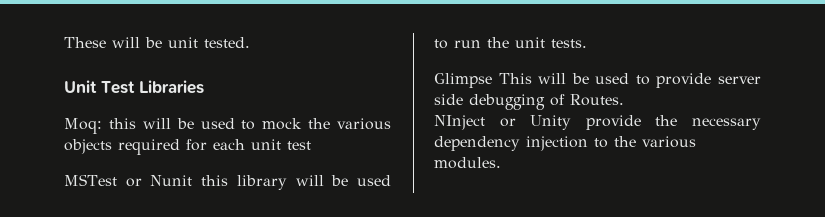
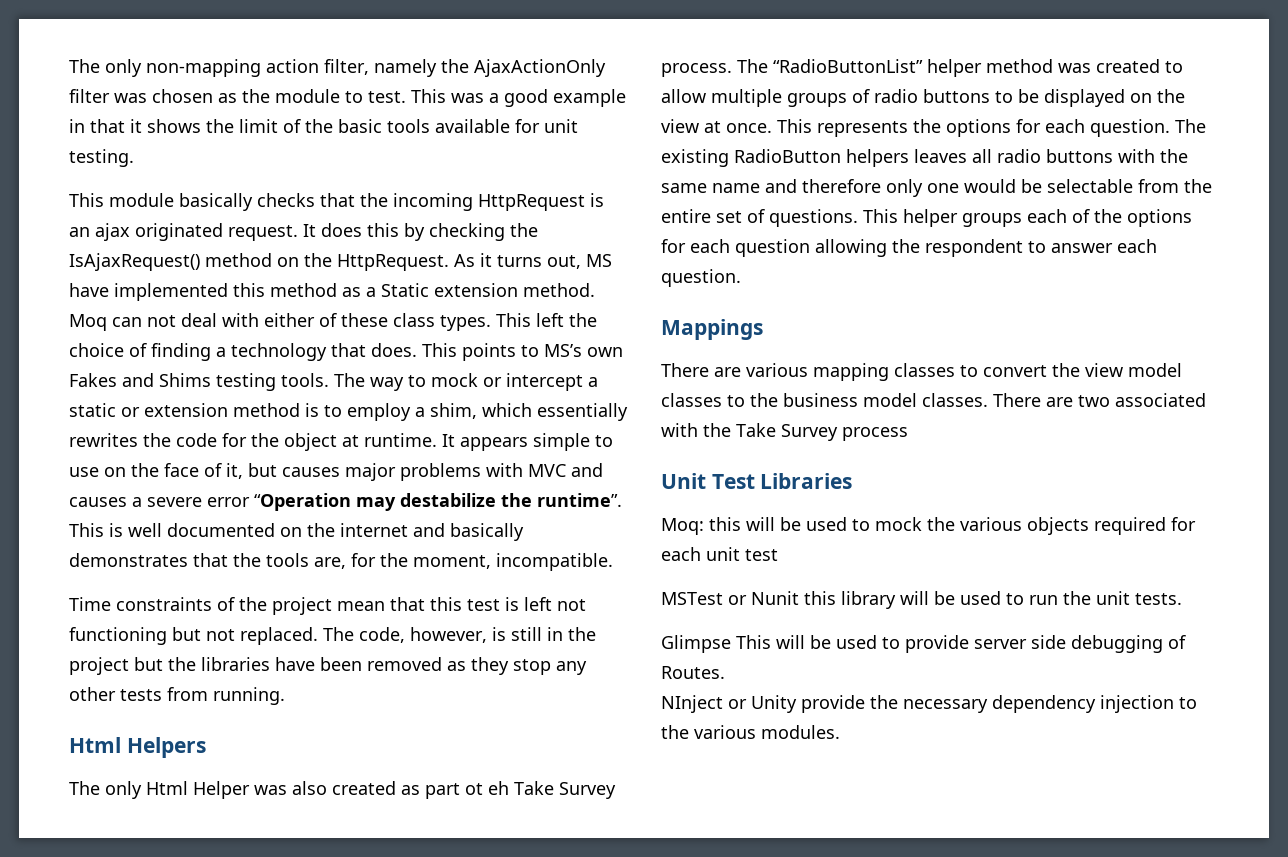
- These will be unit tested.
+ The only non-mapping action filter, namely the AjaxActionOnly filter was chosen as the module to test. This was a good example in that it shows the limit of the basic tools available for unit testing.
+ This module basically checks that the incoming HttpRequest is an ajax originated request. It does this by checking the IsAjaxRequest() method on the HttpRequest. As it turns out, MS have implemented this method as a Static extension method. Moq can not deal with either of these class types. This left the choice of finding a technology that does. This points to MS’s own Fakes and Shims testing tools. The way to mock or intercept a static or extension method is to employ a shim, which essentially rewrites the code for the object at runtime. It appears simple to use on the face of it, but causes major problems with MVC and causes a severe error “Operation may destabilize the runtime”. This is well documented on the internet and basically demonstrates that the tools are, for the moment, incompatible.
+ Time constraints of the project mean that this test is left not functioning but not replaced. The code, however, is still in the project but the libraries have been removed as they stop any other tests from running.
+ Html Helpers
+ The only Html Helper was also created as part ot eh Take Survey process. The “RadioButtonList” helper method was created to allow multiple groups of radio buttons to be displayed on the view at once. This represents the options for each question. The existing RadioButton helpers leaves all radio buttons with the same name and therefore only one would be selectable from the entire set of questions. This helper groups each of the options for each question allowing the respondent to answer each question.
+ Mappings
+ There are various mapping classes to convert the view model classes to the business model classes. There are two associated with the Take Survey process

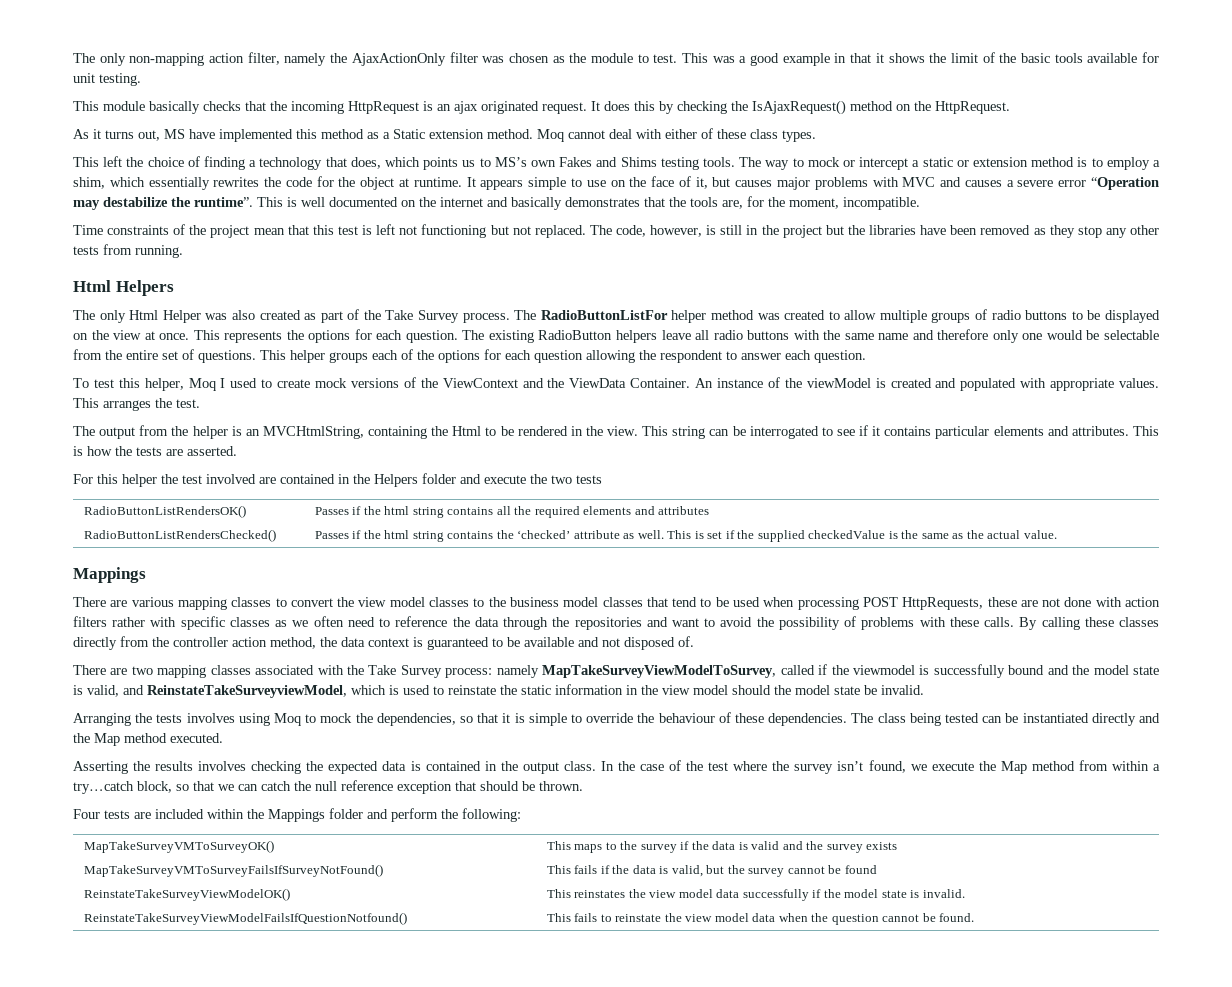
- It does this by checking the IsAjaxRequest() method on the HttpRequest. As it turns out, MS have implemented this method as a Static extension method.
+ It does this by checking the IsAjaxRequest() method on the HttpRequest.
+ As it turns out, MS have implemented this method as a Static extension method.
- Moq can not deal with either of these class types. This left the choice of finding a technology that does. This points to MS’s own Fakes and Shims testing tools.
+ Moq cannot deal with either of these class types.
+ This left the choice of finding a technology that does, which points us to MS’s own Fakes and Shims testing tools.
- The only Html Helper was also created as part ot eh Take Survey process.
+ The only Html Helper was also created as part of the Take Survey process.
- The “RadioButtonList” helper method was created to allow multiple groups of radio buttons to be displayed on the view at once.
+ The RadioButtonListFor helper method was created to allow multiple groups of radio buttons to be displayed on the view at once.
- The existing RadioButton helpers leaves all radio buttons with the same name and therefore only one would be selectable from the entire set of questions.
+ The existing RadioButton helpers leave all radio buttons with the same name and therefore only one would be selectable from the entire set of questions.
+ To test this helper, Moq I used to create mock versions of the ViewContext and the ViewData Container. An instance of the viewModel is created and populated with appropriate values. This arranges the test.
+ The output from the helper is an MVCHtmlString, containing the Html to be rendered in the view. This string can be interrogated to see if it contains particular elements and attributes. This is how the tests are asserted.
+ For this helper the test involved are contained in the Helpers folder and execute the two tests
+ RadioButtonListRendersOK() | Passes if the html string contains all the required elements and attributes
+ RadioButtonListRendersChecked() | Passes if the html string contains the ‘checked’ attribute as well. This is set if the supplied checkedValue is the same as the actual value.
- There are various mapping classes to convert the view model classes to the business model classes. There are two associated with the Take Survey process
- Unit Test Libraries
- Moq: this will be used to mock the various objects required for each unit test
- MSTest or Nunit this library will be used to run the unit tests.
- Glimpse This will be used to provide server side debugging of Routes.
- NInject or Unity provide the necessary dependency injection to the various modules.
+ There are various mapping classes to convert the view model classes to the business model classes that tend to be used when processing POST HttpRequests, these are not done with action filters rather with specific classes as we often need to reference the data through the repositories and want to avoid the possibility of problems with these calls. By calling these classes directly from the controller action method, the data context is guaranteed to be available and not disposed of.
+ There are two mapping classes associated with the Take Survey process: namely MapTakeSurveyViewModelToSurvey, called if the viewmodel is successfully bound and the model state is valid, and ReinstateTakeSurveyviewModel, which is used to reinstate the static information in the view model should the model state be invalid.
+ Arranging the tests involves using Moq to mock the dependencies, so that it is simple to override the behaviour of these dependencies. The class being tested can be instantiated directly and the Map method executed.
+ Asserting the results involves checking the expected data is contained in the output class. In the case of the test where the survey isn’t found, we execute the Map method from within a try…catch block, so that we can catch the null reference exception that should be thrown.
+ Four tests are included within the Mappings folder and perform the following:
+ MapTakeSurveyVMToSurveyOK() | This maps to the survey if the data is valid and the survey exists
+ MapTakeSurveyVMToSurveyFailsIfSurveyNotFound() | This fails if the data is valid, but the survey cannot be found
+ ReinstateTakeSurveyViewModelOK() | This reinstates the view model data successfully if the model state is invalid.
+ ReinstateTakeSurveyViewModelFailsIfQuestionNotfound() | This fails to reinstate the view model data when the question cannot be found.

